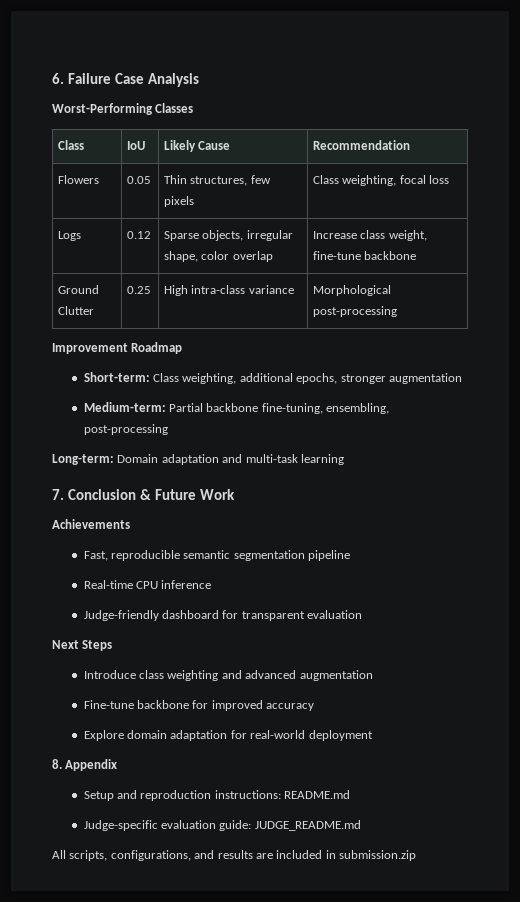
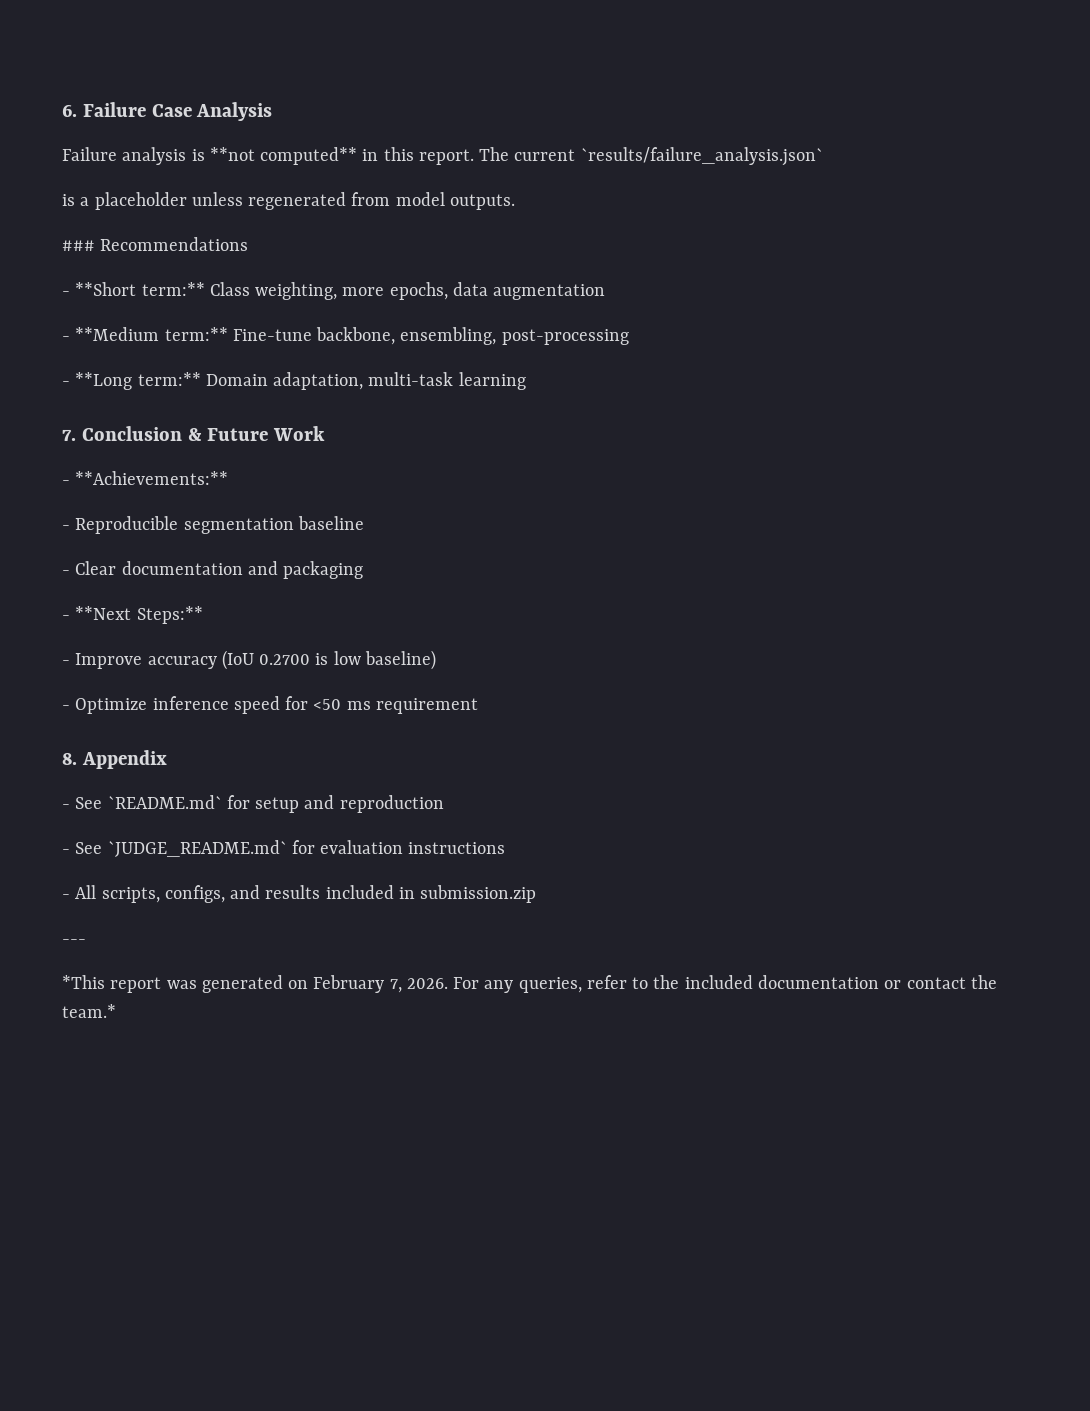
- Worst-Performing Classes
- Class | IoU | Likely Cause | Recommendation
- Flowers | 0.05 | Thin structures, few pixels | Class weighting, focal loss
- Logs | 0.12 | Sparse objects, irregular shape, color overlap | Increase class weight, fine-tune backbone
- Ground Clutter | 0.25 | High intra-class variance | Morphological post-processing
- Improvement Roadmap
- Short-term: Class weighting, additional epochs, stronger augmentation
- Medium-term: Partial backbone fine-tuning, ensembling, post-processing
- Long-term: Domain adaptation and multi-task learning
+ Failure analysis is **not computed** in this report. The current `results/failure_analysis.json`
+ is a placeholder unless regenerated from model outputs.
+ ### Recommendations
+ - **Short term:** Class weighting, more epochs, data augmentation
+ - **Medium term:** Fine-tune backbone, ensembling, post-processing
+ - **Long term:** Domain adaptation, multi-task learning
- Achievements
- Fast, reproducible semantic segmentation pipeline
- Real-time CPU inference
- Judge-friendly dashboard for transparent evaluation
- Next Steps
- Introduce class weighting and advanced augmentation
- Fine-tune backbone for improved accuracy
- Explore domain adaptation for real-world deployment
+ - **Achievements:**
+ - Reproducible segmentation baseline
+ - Clear documentation and packaging
+ - **Next Steps:**
+ - Improve accuracy (IoU 0.2700 is low baseline)
+ - Optimize inference speed for <50 ms requirement
  8. Appendix
- Setup and reproduction instructions: README.md
- Judge-specific evaluation guide: JUDGE_README.md
- All scripts, configurations, and results are included in submission.zip
+ - See `README.md` for setup and reproduction
+ - See `JUDGE_README.md` for evaluation instructions
+ - All scripts, configs, and results included in submission.zip
+ ---
+ *This report was generated on February 7, 2026. For any queries, refer to the included documentation or contact the team.*

